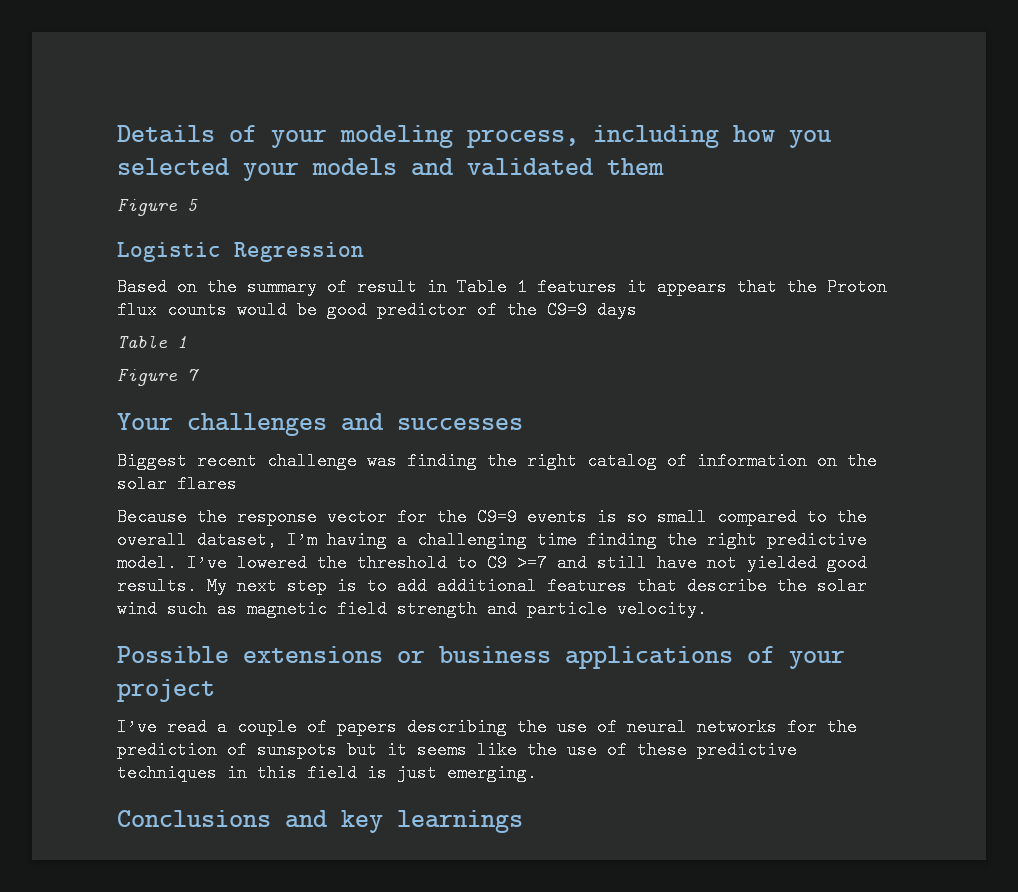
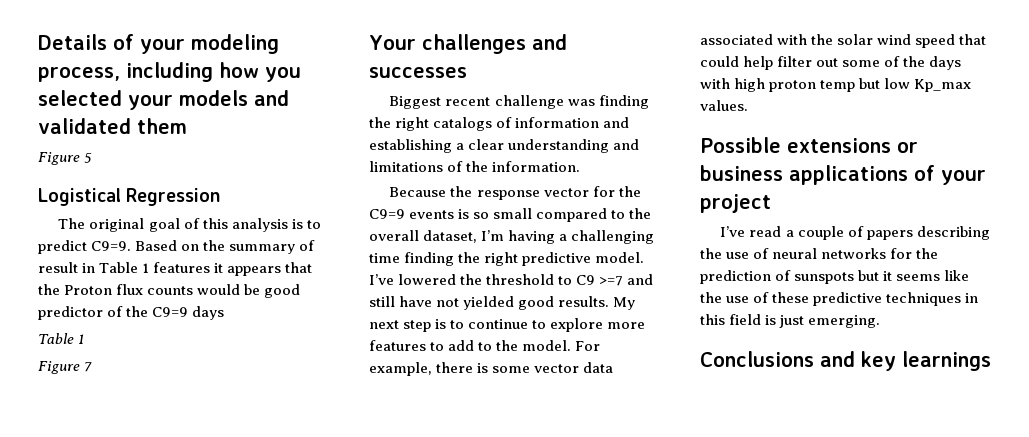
- Logistic Regression
+ Logistical Regression
+ The original goal of this analysis is to predict C9=9.
- Biggest recent challenge was finding the right catalog of information on the solar flares
+ Biggest recent challenge was finding the right catalogs of information and establishing a clear understanding and limitations of the information.
- My next step is to add additional features that describe the solar wind such as magnetic field strength and particle velocity.
+ My next step is to continue to explore more features to add to the model. For example, there is some vector data associated with the solar wind speed that could help filter out some of the days with high proton temp but low Kp_max values.

